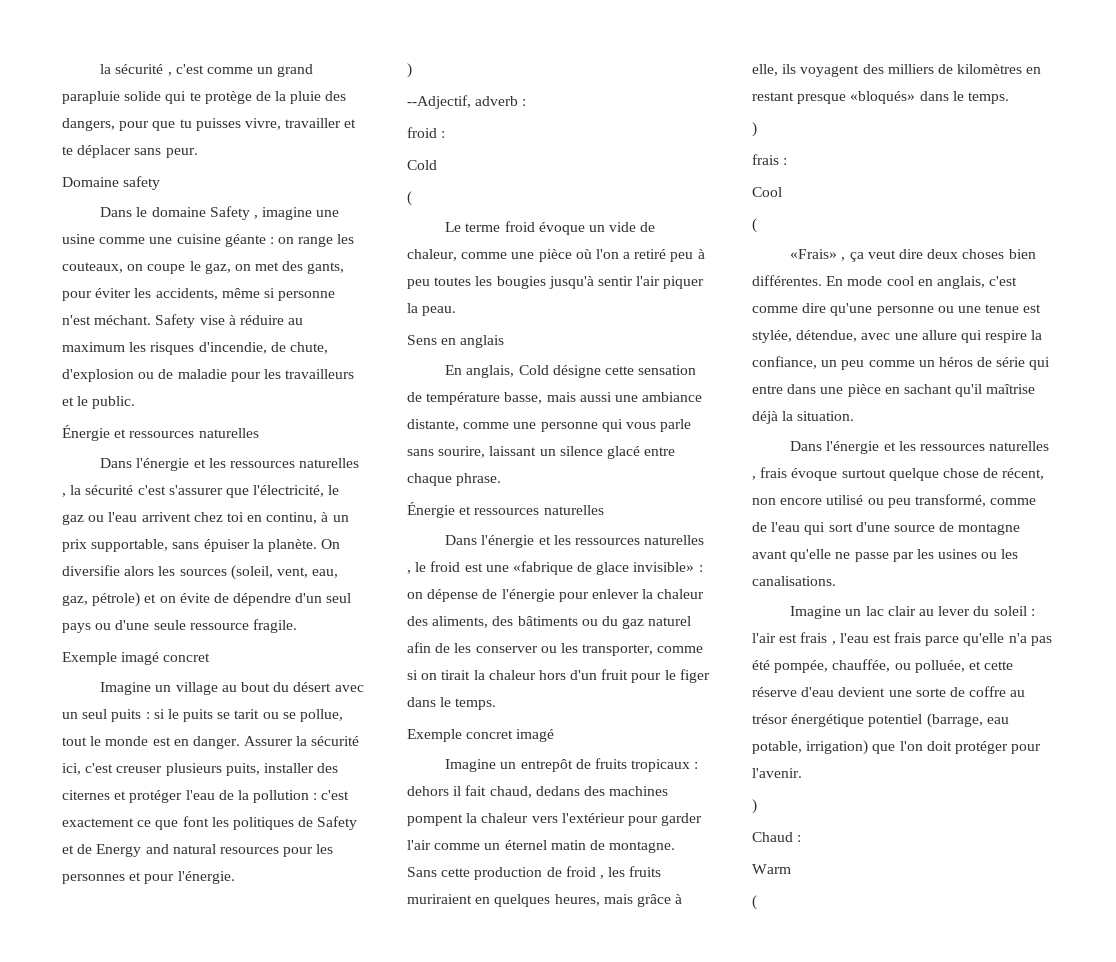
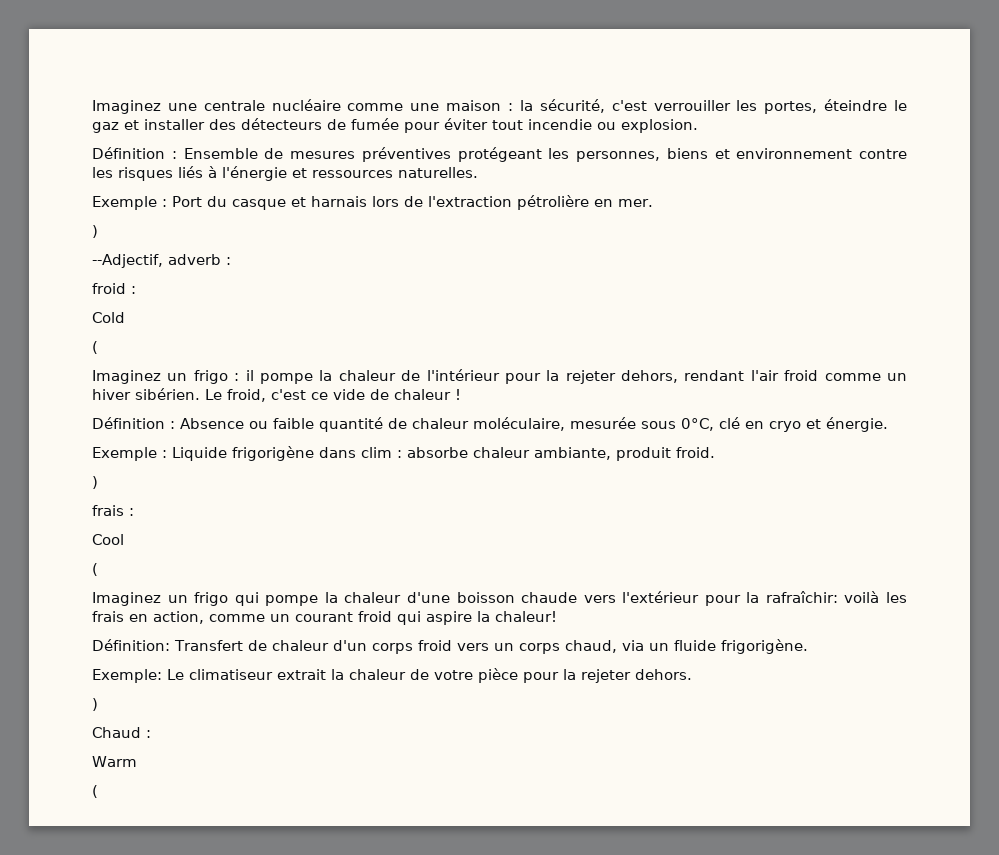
- la sécurité , c'est comme un grand parapluie solide qui te protège de la pluie des dangers, pour que tu puisses vivre, travailler et te déplacer sans peur.
- Domaine safety
- Dans le domaine Safety , imagine une usine comme une cuisine géante : on range les couteaux, on coupe le gaz, on met des gants, pour éviter les accidents, même si personne n'est méchant. Safety vise à réduire au maximum les risques d'incendie, de chute, d'explosion ou de maladie pour les travailleurs et le public.
- Énergie et ressources naturelles
- Dans l'énergie et les ressources naturelles , la sécurité c'est s'assurer que l'électricité, le gaz ou l'eau arrivent chez toi en continu, à un prix supportable, sans épuiser la planète. On diversifie alors les sources (soleil, vent, eau, gaz, pétrole) et on évite de dépendre d'un seul pays ou d'une seule ressource fragile.
- Exemple imagé concret
- Imagine un village au bout du désert avec un seul puits : si le puits se tarit ou se pollue, tout le monde est en danger. Assurer la sécurité ici, c'est creuser plusieurs puits, installer des citernes et protéger l'eau de la pollution : c'est exactement ce que font les politiques de Safety et de Energy and natural resources pour les personnes et pour l'énergie.
+ Imaginez une centrale nucléaire comme une maison : la sécurité, c'est verrouiller les portes, éteindre le gaz et installer des détecteurs de fumée pour éviter tout incendie ou explosion.
+ Définition : Ensemble de mesures préventives protégeant les personnes, biens et environnement contre les risques liés à l'énergie et ressources naturelles.
+ Exemple : Port du casque et harnais lors de l'extraction pétrolière en mer.
- Le terme froid évoque un vide de chaleur, comme une pièce où l'on a retiré peu à peu toutes les bougies jusqu'à sentir l'air piquer la peau.
- Sens en anglais
- En anglais, Cold désigne cette sensation de température basse, mais aussi une ambiance distante, comme une personne qui vous parle sans sourire, laissant un silence glacé entre chaque phrase.
- Énergie et ressources naturelles
- Dans l'énergie et les ressources naturelles , le froid est une «fabrique de glace invisible» : on dépense de l'énergie pour enlever la chaleur des aliments, des bâtiments ou du gaz naturel afin de les conserver ou les transporter, comme si on tirait la chaleur hors d'un fruit pour le figer dans le temps.
- Exemple concret imagé
- Imagine un entrepôt de fruits tropicaux : dehors il fait chaud, dedans des machines pompent la chaleur vers l'extérieur pour garder l'air comme un éternel matin de montagne. Sans cette production de froid , les fruits muriraient en quelques heures, mais grâce à elle, ils voyagent des milliers de kilomètres en restant presque «bloqués» dans le temps.
+ Imaginez un frigo : il pompe la chaleur de l'intérieur pour la rejeter dehors, rendant l'air froid comme un hiver sibérien. Le froid, c'est ce vide de chaleur !
+ Définition : Absence ou faible quantité de chaleur moléculaire, mesurée sous 0°C, clé en cryo et énergie.
+ Exemple : Liquide frigorigène dans clim : absorbe chaleur ambiante, produit froid.
- «Frais» , ça veut dire deux choses bien différentes. En mode cool en anglais, c'est comme dire qu'une personne ou une tenue est stylée, détendue, avec une allure qui respire la confiance, un peu comme un héros de série qui entre dans une pièce en sachant qu'il maîtrise déjà la situation.
- Dans l'énergie et les ressources naturelles , frais évoque surtout quelque chose de récent, non encore utilisé ou peu transformé, comme de l'eau qui sort d'une source de montagne avant qu'elle ne passe par les usines ou les canalisations.
- Imagine un lac clair au lever du soleil : l'air est frais , l'eau est frais parce qu'elle n'a pas été pompée, chauffée, ou polluée, et cette réserve d'eau devient une sorte de coffre au trésor énergétique potentiel (barrage, eau potable, irrigation) que l'on doit protéger pour l'avenir.
+ Imaginez un frigo qui pompe la chaleur d'une boisson chaude vers l'extérieur pour la rafraîchir: voilà les frais en action, comme un courant froid qui aspire la chaleur!
+ Définition: Transfert de chaleur d'un corps froid vers un corps chaud, via un fluide frigorigène.
+ Exemple: Le climatiseur extrait la chaleur de votre pièce pour la rejeter dehors.

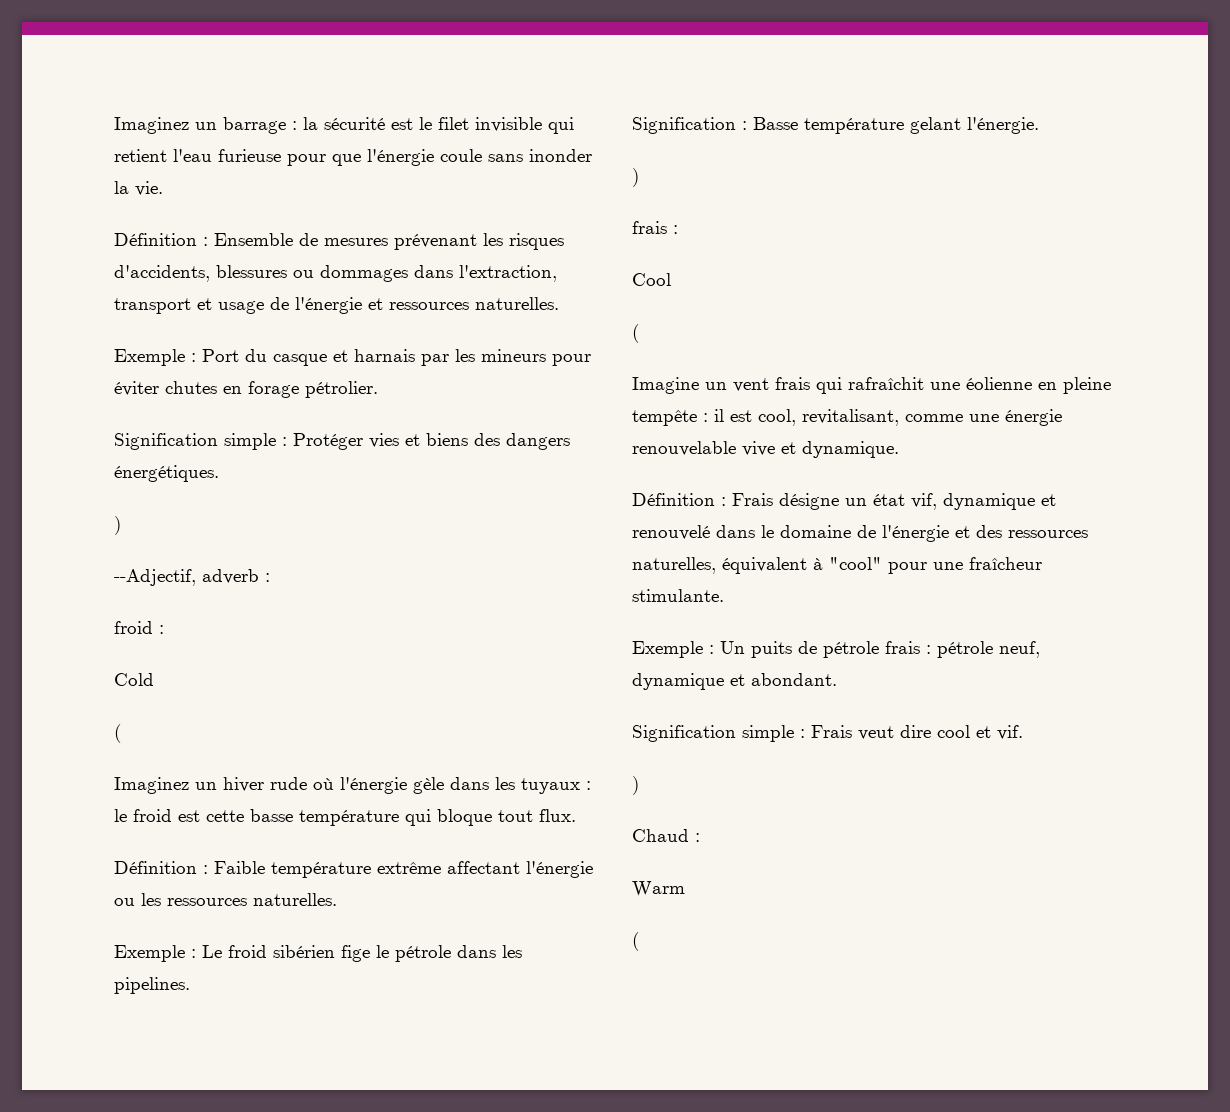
- Imaginez une centrale nucléaire comme une maison : la sécurité, c'est verrouiller les portes, éteindre le gaz et installer des détecteurs de fumée pour éviter tout incendie ou explosion.
+ Imaginez un barrage : la sécurité est le filet invisible qui retient l'eau furieuse pour que l'énergie coule sans inonder la vie.
- Définition : Ensemble de mesures préventives protégeant les personnes, biens et environnement contre les risques liés à l'énergie et ressources naturelles.
+ Définition : Ensemble de mesures prévenant les risques d'accidents, blessures ou dommages dans l'extraction, transport et usage de l'énergie et ressources naturelles.
- Exemple : Port du casque et harnais lors de l'extraction pétrolière en mer.
+ Exemple : Port du casque et harnais par les mineurs pour éviter chutes en forage pétrolier.
+ Signification simple : Protéger vies et biens des dangers énergétiques.
- Imaginez un frigo : il pompe la chaleur de l'intérieur pour la rejeter dehors, rendant l'air froid comme un hiver sibérien. Le froid, c'est ce vide de chaleur !
- Définition : Absence ou faible quantité de chaleur moléculaire, mesurée sous 0°C, clé en cryo et énergie.
- Exemple : Liquide frigorigène dans clim : absorbe chaleur ambiante, produit froid.
+ Imaginez un hiver rude où l'énergie gèle dans les tuyaux : le froid est cette basse température qui bloque tout flux.
+ Définition : Faible température extrême affectant l'énergie ou les ressources naturelles.
+ Exemple : Le froid sibérien fige le pétrole dans les pipelines.
+ Signification : Basse température gelant l'énergie.
- Imaginez un frigo qui pompe la chaleur d'une boisson chaude vers l'extérieur pour la rafraîchir: voilà les frais en action, comme un courant froid qui aspire la chaleur!
- Définition: Transfert de chaleur d'un corps froid vers un corps chaud, via un fluide frigorigène.
- Exemple: Le climatiseur extrait la chaleur de votre pièce pour la rejeter dehors.
+ Imagine un vent frais qui rafraîchit une éolienne en pleine tempête : il est cool, revitalisant, comme une énergie renouvelable vive et dynamique.
+ Définition : Frais désigne un état vif, dynamique et renouvelé dans le domaine de l'énergie et des ressources naturelles, équivalent à "cool" pour une fraîcheur stimulante.
+ Exemple : Un puits de pétrole frais : pétrole neuf, dynamique et abondant.
+ Signification simple : Frais veut dire cool et vif.

